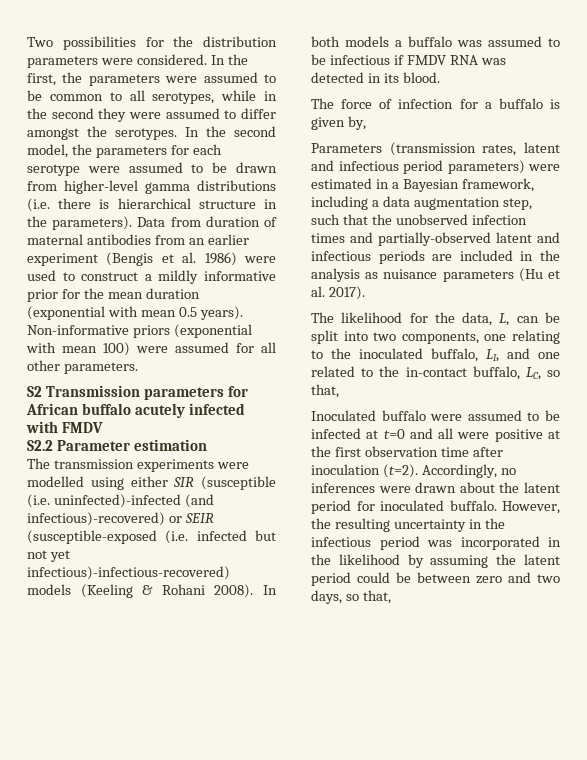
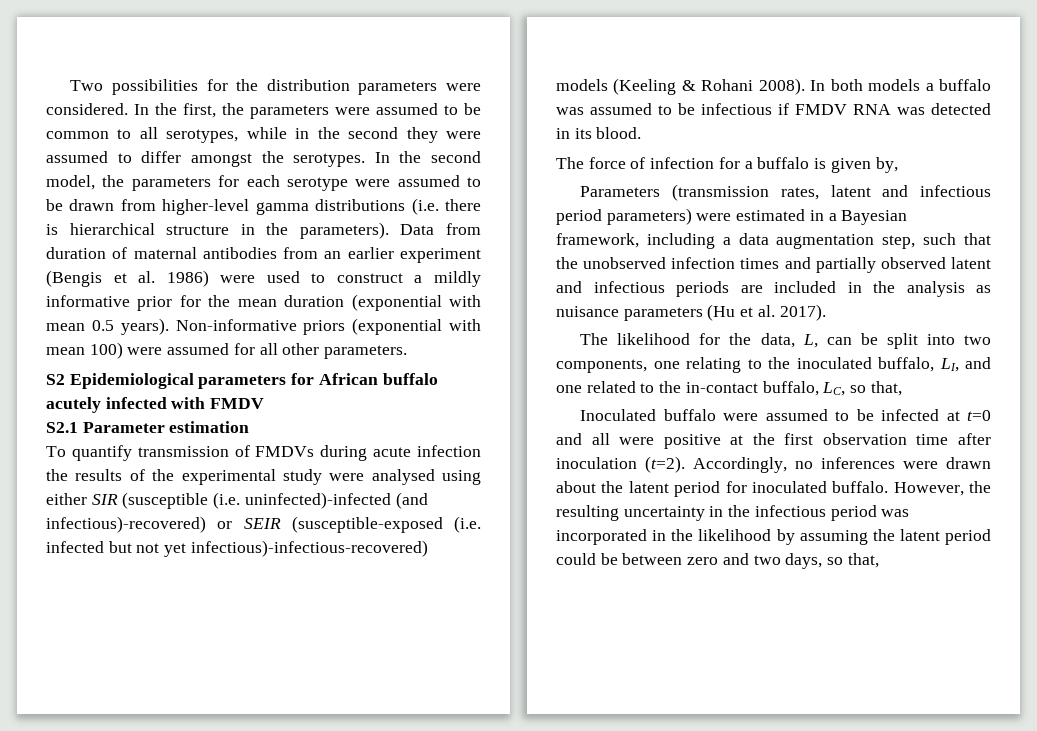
- S2 Transmission parameters for African buffalo acutely infected with FMDV
+ S2 Epidemiological parameters for African buffalo acutely infected with FMDV
- S2.2 Parameter estimation
+ S2.1 Parameter estimation
- The transmission experiments were modelled using either SIR (susceptible (i.e. uninfected)-infected (and infectious)-recovered) or SEIR (susceptible-exposed (i.e. infected but not yet infectious)-infectious-recovered) models (Keeling & Rohani 2008).
+ To quantify transmission of FMDVs during acute infection the results of the experimental study were analysed using either SIR (susceptible (i.e. uninfected)-infected (and infectious)-recovered) or SEIR (susceptible-exposed (i.e. infected but not yet infectious)-infectious-recovered) models (Keeling & Rohani 2008).
- Parameters (transmission rates, latent and infectious period parameters) were estimated in a Bayesian framework, including a data augmentation step, such that the unobserved infection times and partially-observed latent and infectious periods are included in the analysis as nuisance parameters (Hu et al. 2017).
+ Parameters (transmission rates, latent and infectious period parameters) were estimated in a Bayesian framework, including a data augmentation step, such that the unobserved infection times and partially observed latent and infectious periods are included in the analysis as nuisance parameters (Hu et al. 2017).

